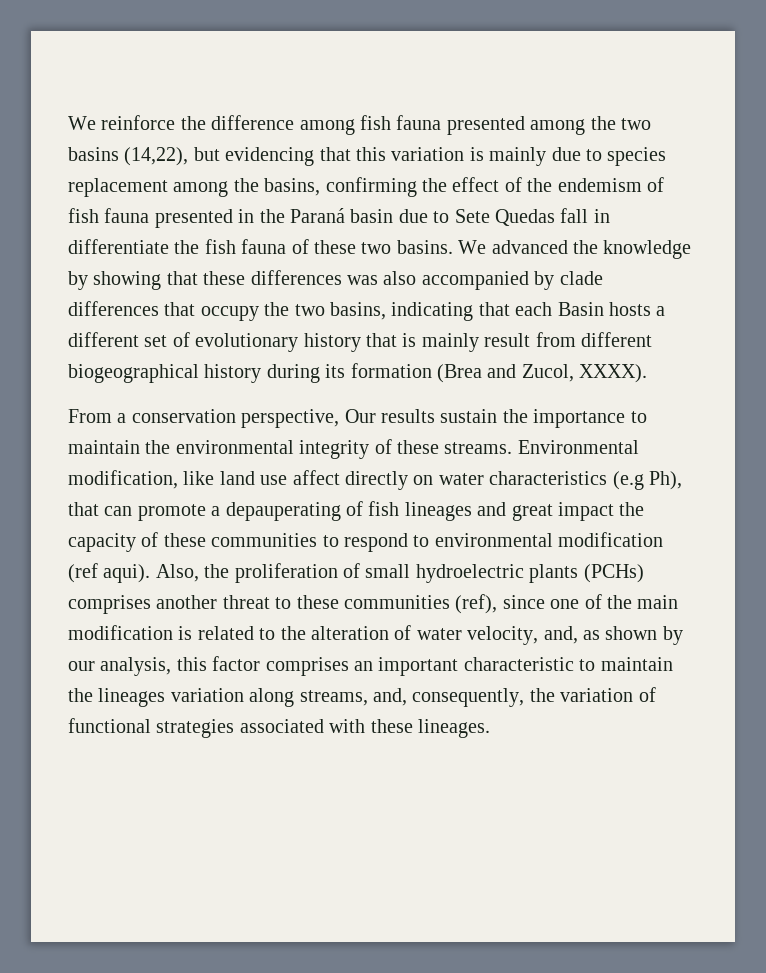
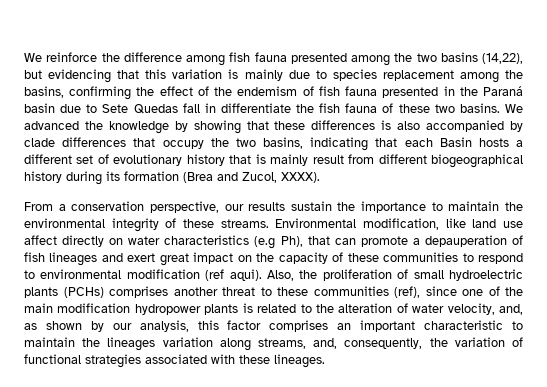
- We advanced the knowledge by showing that these differences was also accompanied by clade differences that occupy the two basins, indicating that each Basin hosts a different set of evolutionary history that is mainly result from different biogeographical history during its formation (Brea and Zucol, XXXX).
+ We advanced the knowledge by showing that these differences is also accompanied by clade differences that occupy the two basins, indicating that each Basin hosts a different set of evolutionary history that is mainly result from different biogeographical history during its formation (Brea and Zucol, XXXX).
- From a conservation perspective, Our results sustain the importance to maintain the environmental integrity of these streams.
+ From a conservation perspective, our results sustain the importance to maintain the environmental integrity of these streams.
- Environmental modification, like land use affect directly on water characteristics (e.g Ph), that can promote a depauperating of fish lineages and great impact the capacity of these communities to respond to environmental modification (ref aqui).
+ Environmental modification, like land use affect directly on water characteristics (e.g Ph), that can promote a depauperation of fish lineages and exert great impact on the capacity of these communities to respond to environmental modification (ref aqui).
- Also, the proliferation of small hydroelectric plants (PCHs) comprises another threat to these communities (ref), since one of the main modification is related to the alteration of water velocity, and, as shown by our analysis, this factor comprises an important characteristic to maintain the lineages variation along streams, and, consequently, the variation of functional strategies associated with these lineages.
+ Also, the proliferation of small hydroelectric plants (PCHs) comprises another threat to these communities (ref), since one of the main modification hydropower plants is related to the alteration of water velocity, and, as shown by our analysis, this factor comprises an important characteristic to maintain the lineages variation along streams, and, consequently, the variation of functional strategies associated with these lineages.

